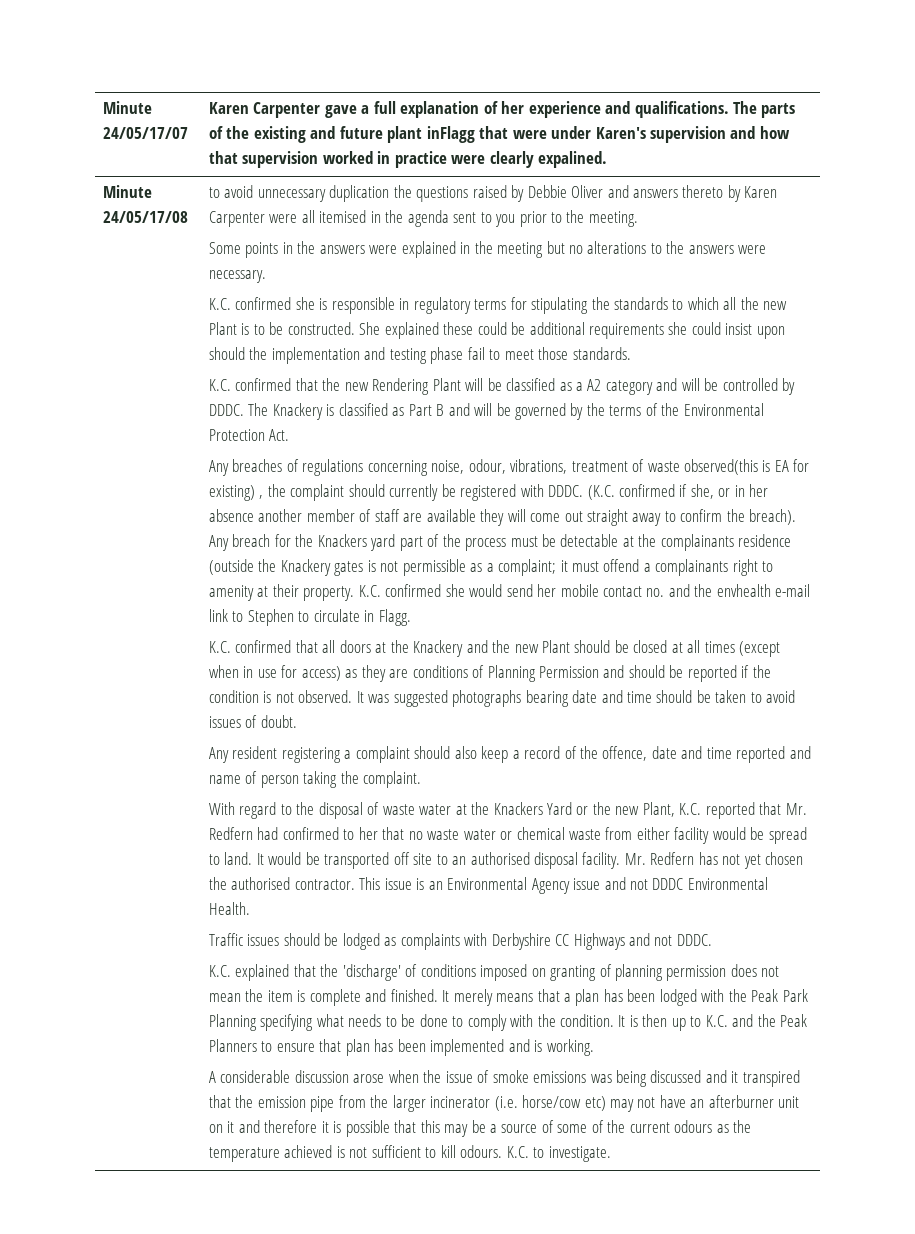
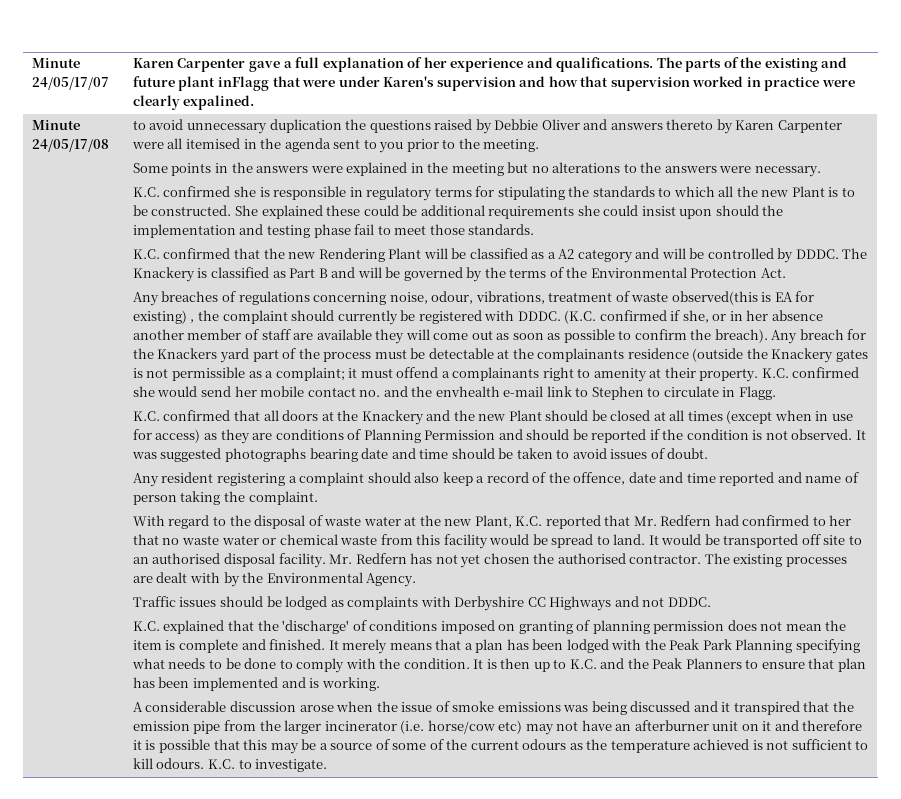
- (K.C. confirmed if she, or in her absence another member of staff are available they will come out straight away to confirm the breach).
+ (K.C. confirmed if she, or in her absence another member of staff are available they will come out as soon as possible to confirm the breach).
- With regard to the disposal of waste water at the Knackers Yard or the new Plant, K.C. reported that Mr. Redfern had confirmed to her that no waste water or chemical waste from either facility would be spread to land.
+ With regard to the disposal of waste water at the new Plant, K.C. reported that Mr. Redfern had confirmed to her that no waste water or chemical waste from this facility would be spread to land.
- This issue is an Environmental Agency issue and not DDDC Environmental Health.
+ The existing processes are dealt with by the Environmental Agency.

